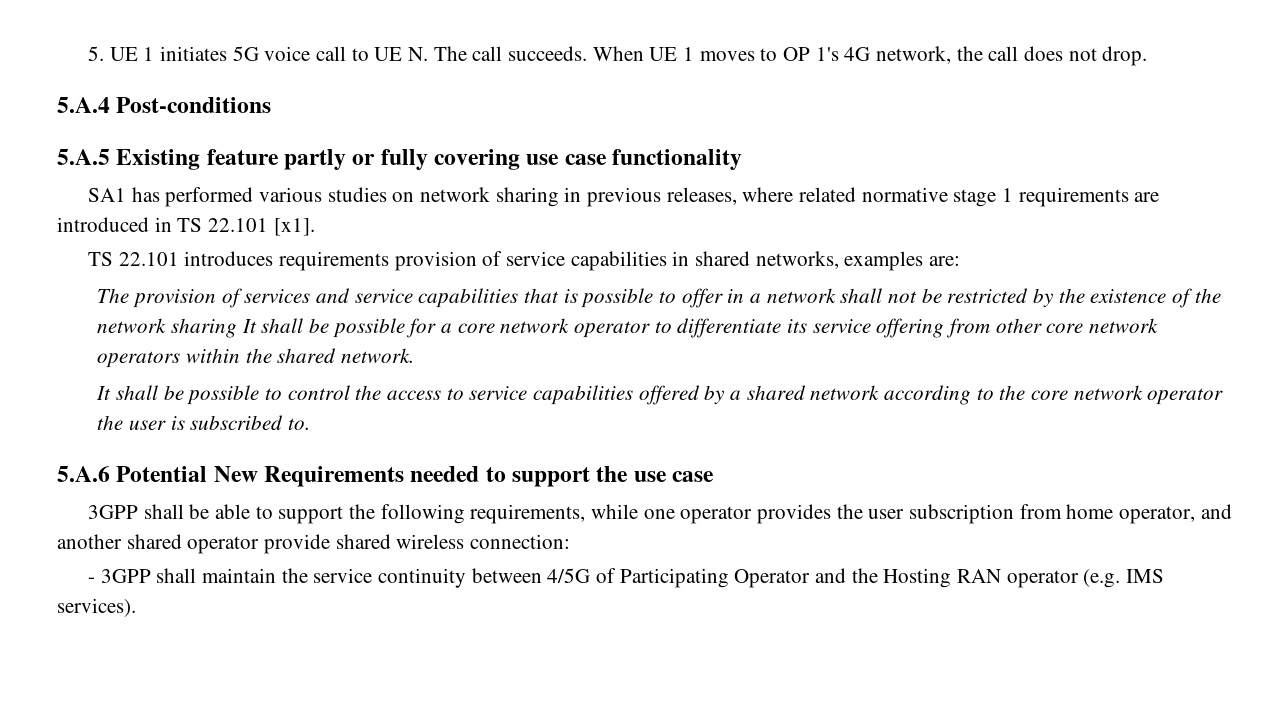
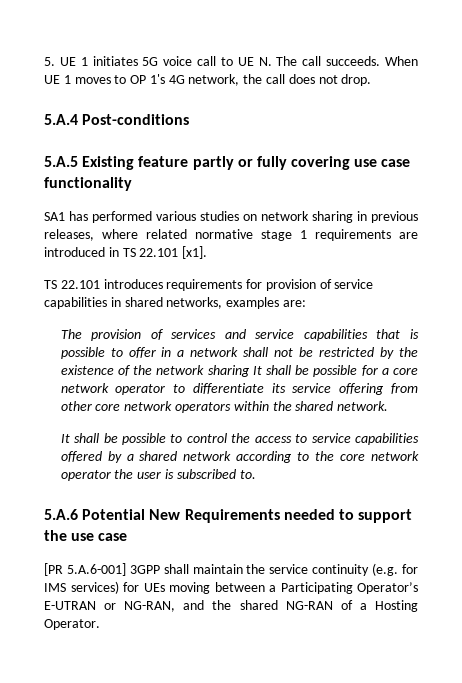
- TS 22.101 introduces requirements provision of service capabilities in shared networks, examples are:
+ TS 22.101 introduces requirements for provision of service capabilities in shared networks, examples are:
- 3GPP shall be able to support the following requirements, while one operator provides the user subscription from home operator, and another shared operator provide shared wireless connection:
- - 3GPP shall maintain the service continuity between 4/5G of Participating Operator and the Hosting RAN operator (e.g. IMS services).
+ [PR 5.A.6-001] 3GPP shall maintain the service continuity (e.g. for IMS services) for UEs moving between a Participating Operator’s E-UTRAN or NG-RAN, and the shared NG-RAN of a Hosting Operator.

